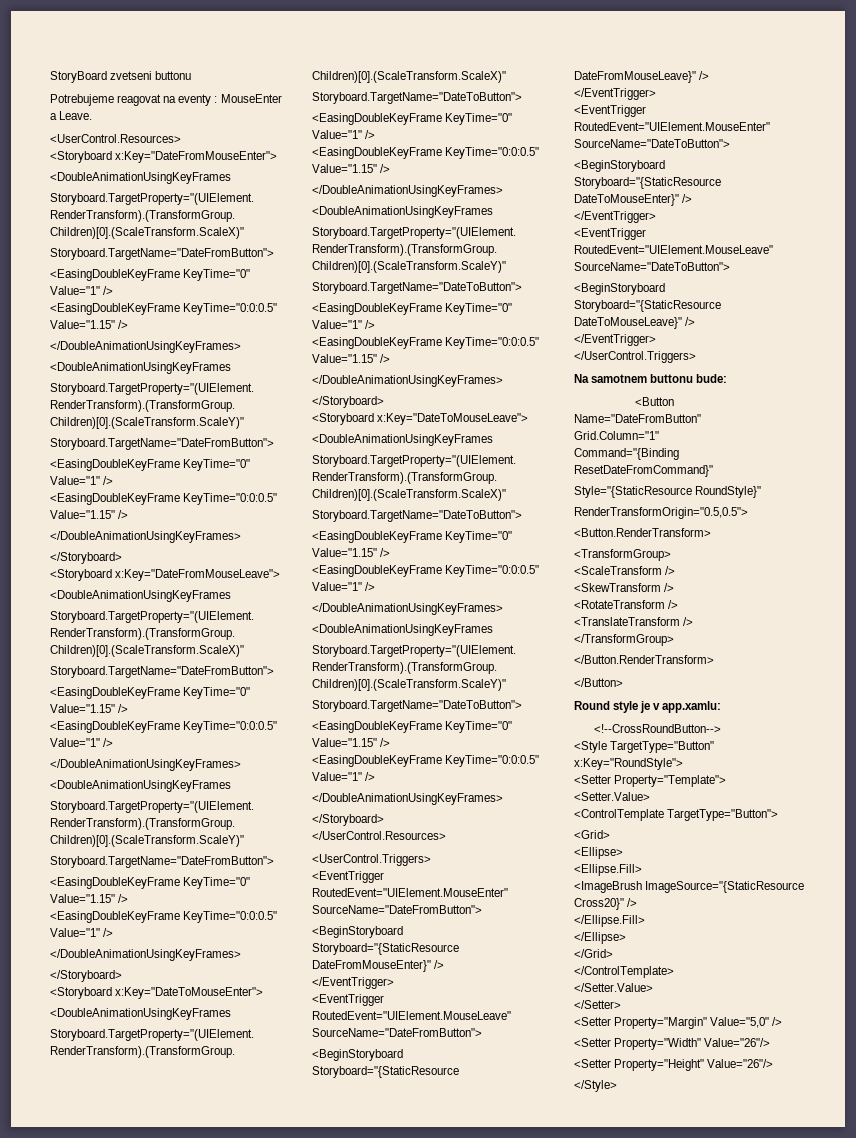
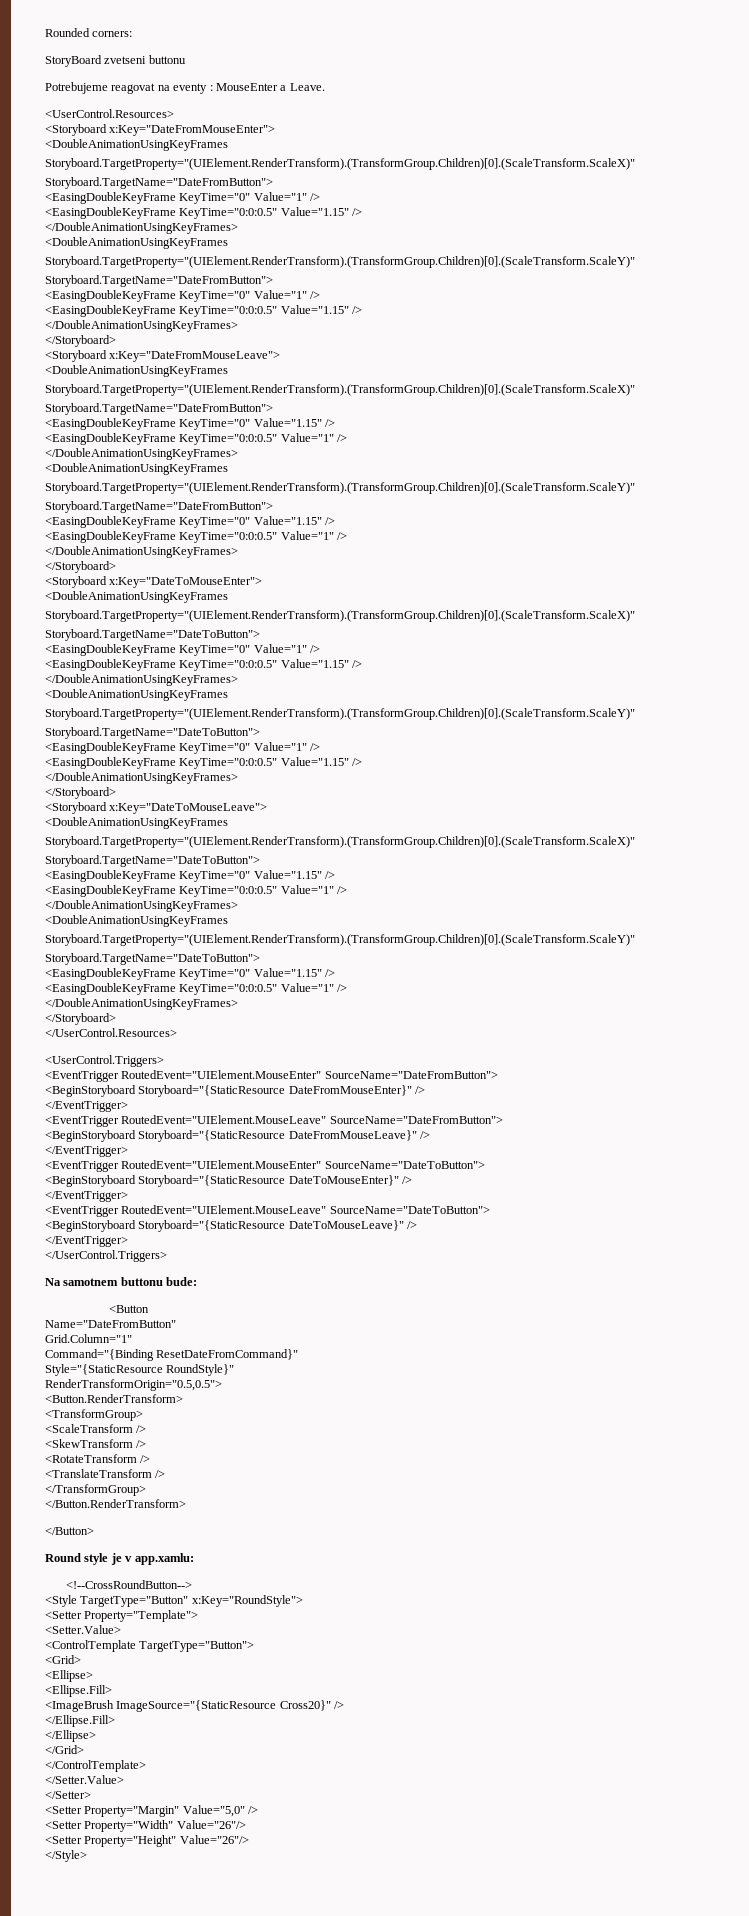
+ Rounded corners:

